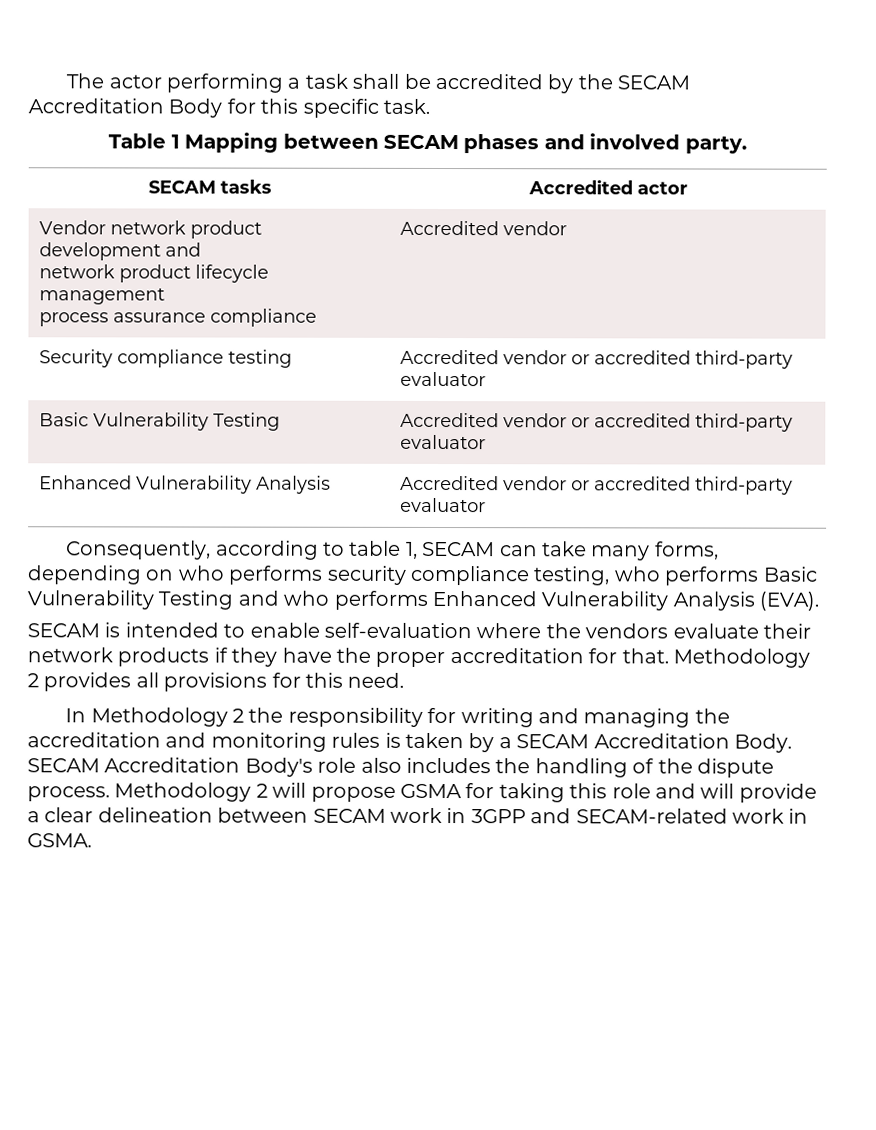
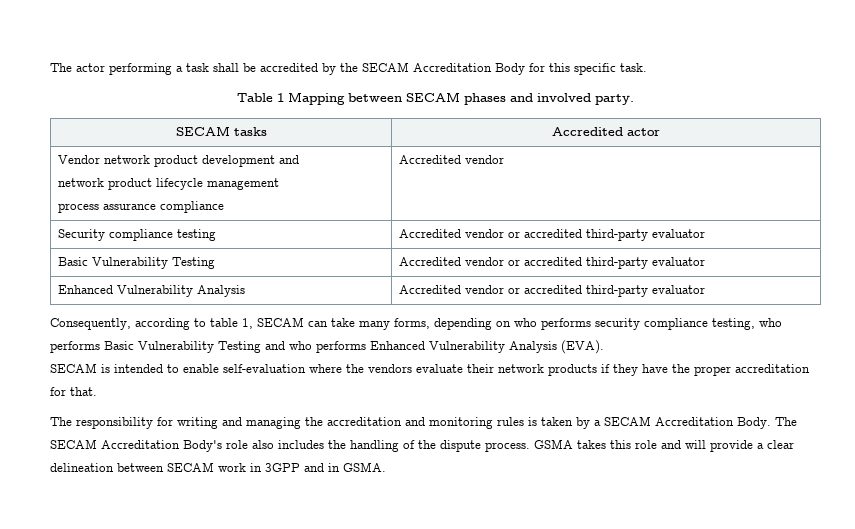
- SECAM is intended to enable self-evaluation where the vendors evaluate their network products if they have the proper accreditation for that. Methodology 2 provides all provisions for this need.
- In Methodology 2 the responsibility for writing and managing the accreditation and monitoring rules is taken by a SECAM Accreditation Body.
+ SECAM is intended to enable self-evaluation where the vendors evaluate their network products if they have the proper accreditation for that.
+ The responsibility for writing and managing the accreditation and monitoring rules is taken by a SECAM Accreditation Body.
- SECAM Accreditation Body's role also includes the handling of the dispute process.
+ The SECAM Accreditation Body's role also includes the handling of the dispute process.
- Methodology 2 will propose GSMA for taking this role and will provide a clear delineation between SECAM work in 3GPP and SECAM-related work in GSMA.
+ GSMA takes this role and will provide a clear delineation between SECAM work in 3GPP and in GSMA.

